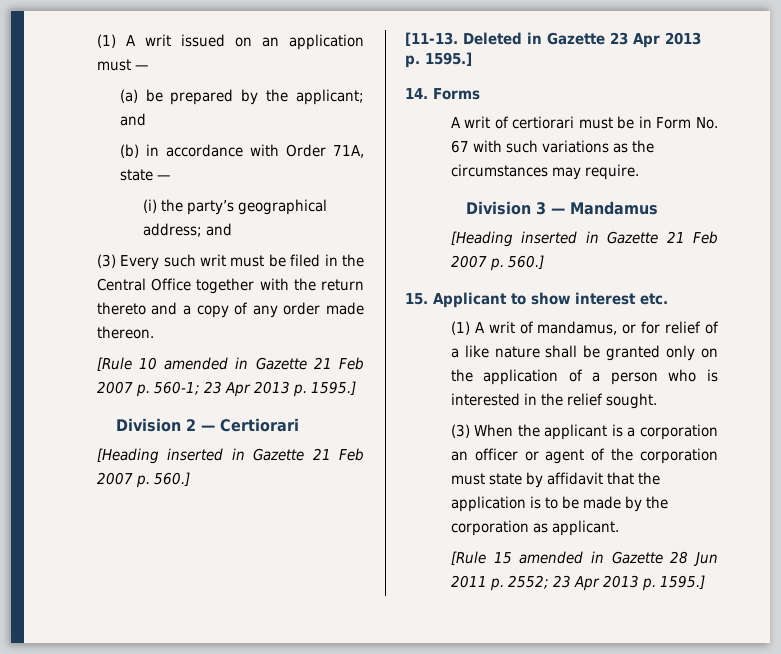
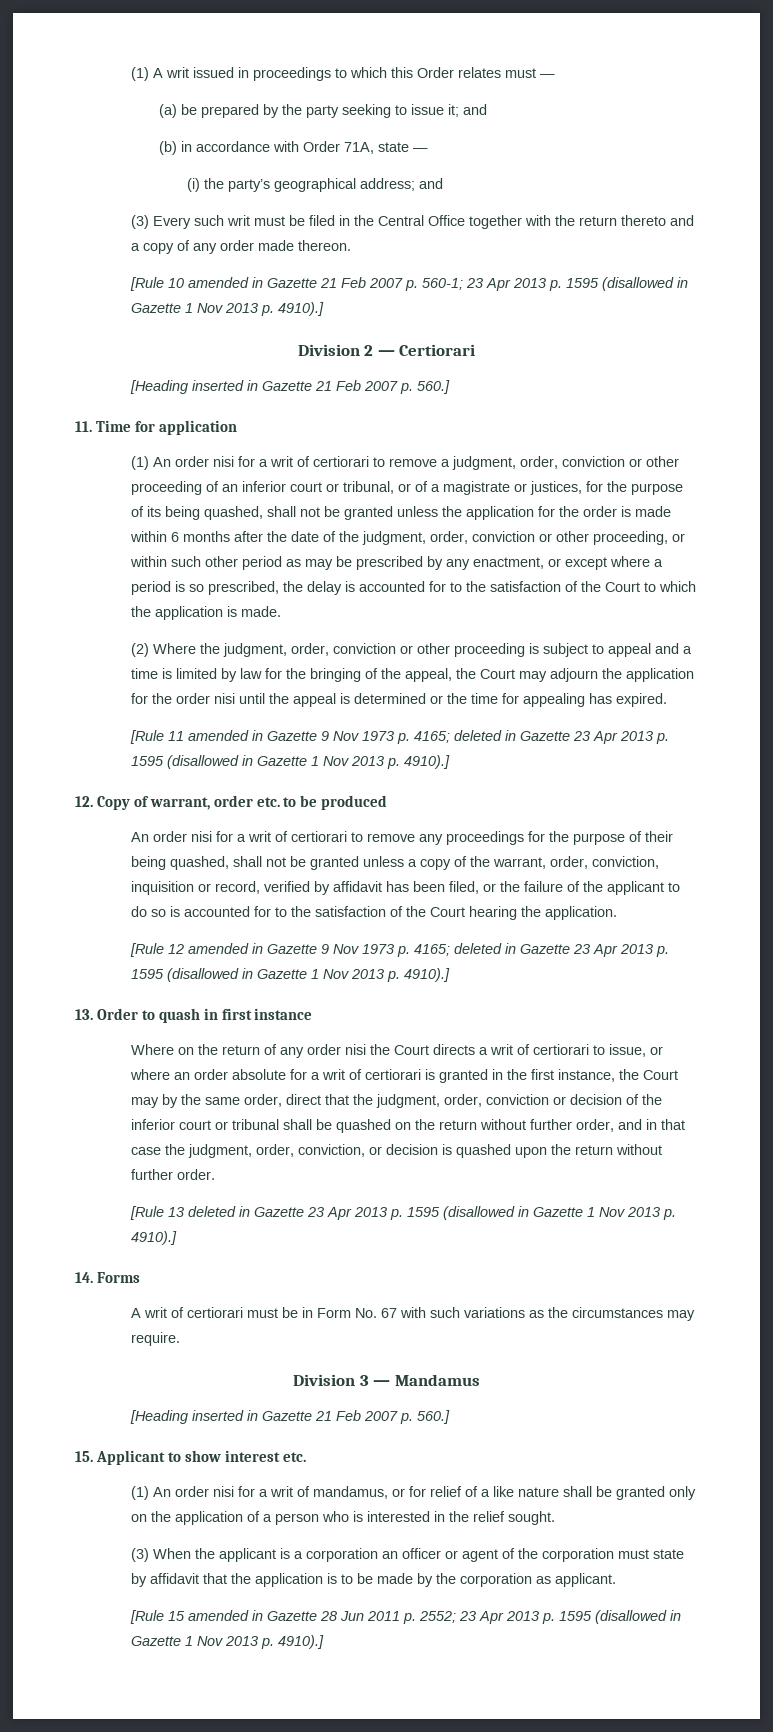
- (1) A writ issued on an application must —
+ (1) A writ issued in proceedings to which this Order relates must —
- (a) be prepared by the applicant; and
+ (a) be prepared by the party seeking to issue it; and
- [Rule 10 amended in Gazette 21 Feb 2007 p. 560-1; 23 Apr 2013 p. 1595.]
+ [Rule 10 amended in Gazette 21 Feb 2007 p. 560-1; 23 Apr 2013 p. 1595 (disallowed in Gazette 1 Nov 2013 p. 4910).]
- [11-13. Deleted in Gazette 23 Apr 2013 p. 1595.]
+ 11. Time for application
+ (1) An order nisi for a writ of certiorari to remove a judgment, order, conviction or other proceeding of an inferior court or tribunal, or of a magistrate or justices, for the purpose of its being quashed, shall not be granted unless the application for the order is made within 6 months after the date of the judgment, order, conviction or other proceeding, or within such other period as may be prescribed by any enactment, or except where a period is so prescribed, the delay is accounted for to the satisfaction of the Court to which the application is made.
+ (2) Where the judgment, order, conviction or other proceeding is subject to appeal and a time is limited by law for the bringing of the appeal, the Court may adjourn the application for the order nisi until the appeal is determined or the time for appealing has expired.
+ [Rule 11 amended in Gazette 9 Nov 1973 p. 4165; deleted in Gazette 23 Apr 2013 p. 1595 (disallowed in Gazette 1 Nov 2013 p. 4910).]
+ 12. Copy of warrant, order etc. to be produced
+ An order nisi for a writ of certiorari to remove any proceedings for the purpose of their being quashed, shall not be granted unless a copy of the warrant, order, conviction, inquisition or record, verified by affidavit has been filed, or the failure of the applicant to do so is accounted for to the satisfaction of the Court hearing the application.
+ [Rule 12 amended in Gazette 9 Nov 1973 p. 4165; deleted in Gazette 23 Apr 2013 p. 1595 (disallowed in Gazette 1 Nov 2013 p. 4910).]
+ 13. Order to quash in first instance
+ Where on the return of any order nisi the Court directs a writ of certiorari to issue, or where an order absolute for a writ of certiorari is granted in the first instance, the Court may by the same order, direct that the judgment, order, conviction or decision of the inferior court or tribunal shall be quashed on the return without further order, and in that case the judgment, order, conviction, or decision is quashed upon the return without further order.
+ [Rule 13 deleted in Gazette 23 Apr 2013 p. 1595 (disallowed in Gazette 1 Nov 2013 p. 4910).]
- (1) A writ of mandamus, or for relief of a like nature shall be granted only on the application of a person who is interested in the relief sought.
+ (1) An order nisi for a writ of mandamus, or for relief of a like nature shall be granted only on the application of a person who is interested in the relief sought.
- [Rule 15 amended in Gazette 28 Jun 2011 p. 2552; 23 Apr 2013 p. 1595.]
+ [Rule 15 amended in Gazette 28 Jun 2011 p. 2552; 23 Apr 2013 p. 1595 (disallowed in Gazette 1 Nov 2013 p. 4910).]

